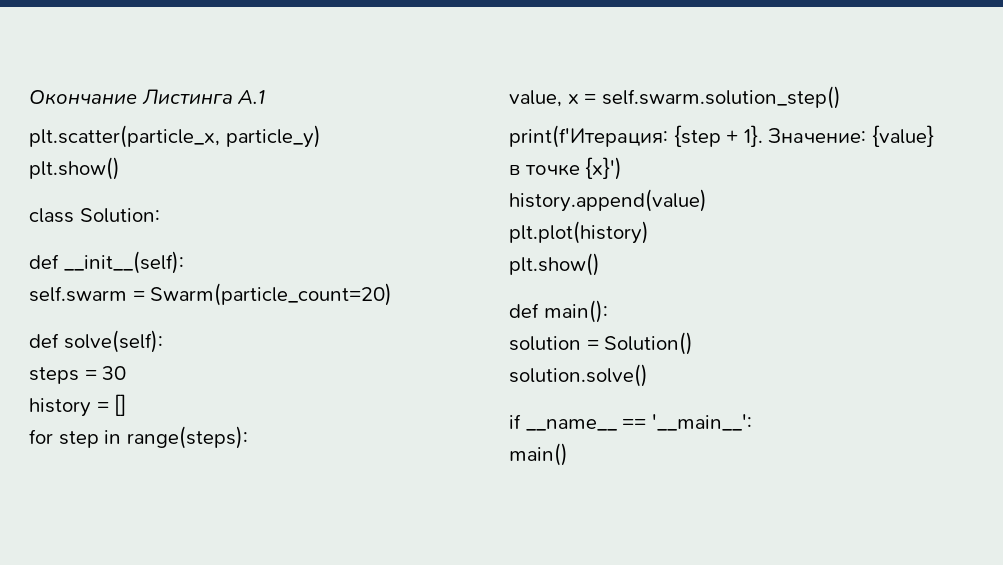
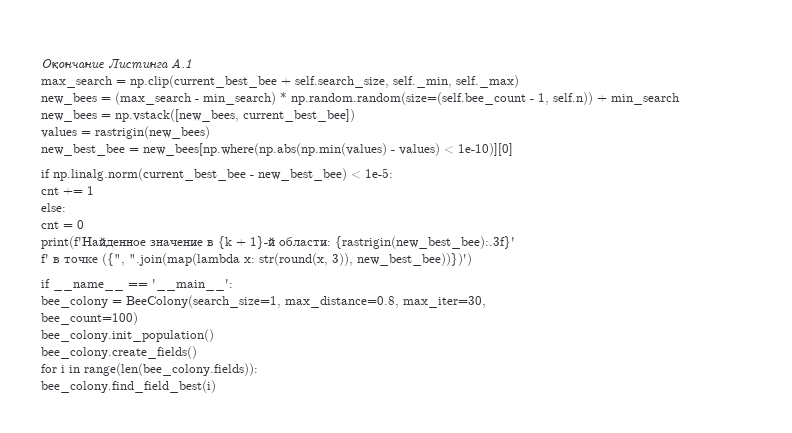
- plt.scatter(particle_x, particle_y)
- plt.show()
- class Solution:
- def __init__(self):
- self.swarm = Swarm(particle_count=20)
- def solve(self):
- steps = 30
- history = []
- for step in range(steps):
- value, x = self.swarm.solution_step()
- print(f'Итерация: {step + 1}. Значение: {value} в точке {x}')
- history.append(value)
- plt.plot(history)
- plt.show()
- def main():
- solution = Solution()
- solution.solve()
+ max_search = np.clip(current_best_bee + self.search_size, self._min, self._max)
+ new_bees = (max_search - min_search) * np.random.random(size=(self.bee_count - 1, self.n)) + min_search
+ new_bees = np.vstack([new_bees, current_best_bee])
+ values = rastrigin(new_bees)
+ new_best_bee = new_bees[np.where(np.abs(np.min(values) - values) < 1e-10)][0]
+ if np.linalg.norm(current_best_bee - new_best_bee) < 1e-5:
+ cnt += 1
+ else:
+ cnt = 0
+ print(f'Найденное значение в {k + 1}-й области: {rastrigin(new_best_bee):.3f}'
+ f' в точке ({", ".join(map(lambda x: str(round(x, 3)), new_best_bee))})')
  if __name__ == '__main__':
- main()
+ bee_colony = BeeColony(search_size=1, max_distance=0.8, max_iter=30,
+ bee_count=100)
+ bee_colony.init_population()
+ bee_colony.create_fields()
+ for i in range(len(bee_colony.fields)):
+ bee_colony.find_field_best(i)

